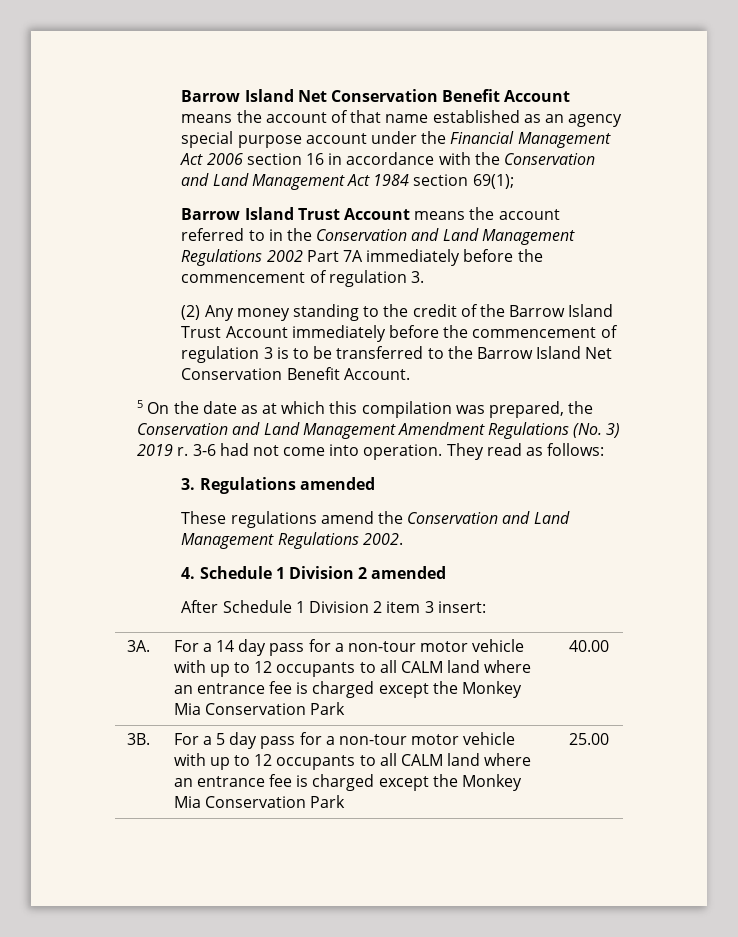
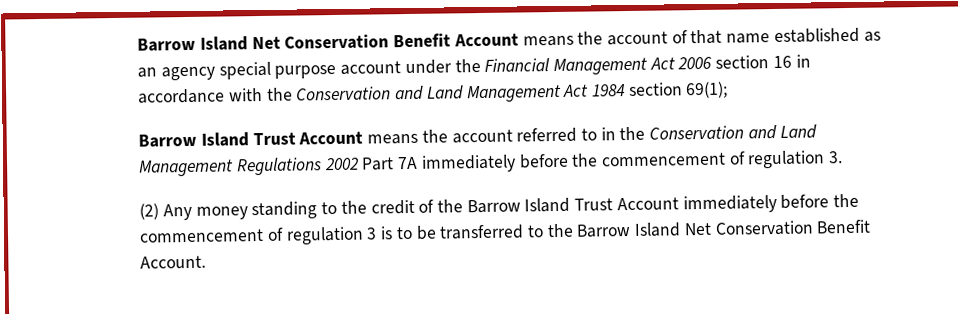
- 5 On the date as at which this compilation was prepared, the Conservation and Land Management Amendment Regulations (No. 3) 2019 r. 3-6 had not come into operation. They read as follows:
- 3. Regulations amended
- These regulations amend the Conservation and Land Management Regulations 2002.
- 4. Schedule 1 Division 2 amended
- After Schedule 1 Division 2 item 3 insert:
- 3A. | For a 14 day pass for a non-tour motor vehicle with up to 12 occupants to all CALM land where an entrance fee is charged except the Monkey Mia Conservation Park | 40.00
- 3B. | For a 5 day pass for a non-tour motor vehicle with up to 12 occupants to all CALM land where an entrance fee is charged except the Monkey Mia Conservation Park | 25.00

